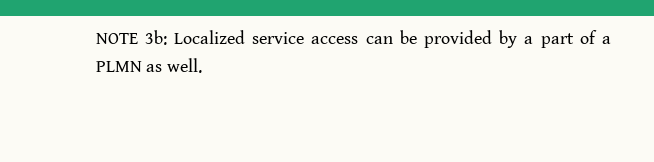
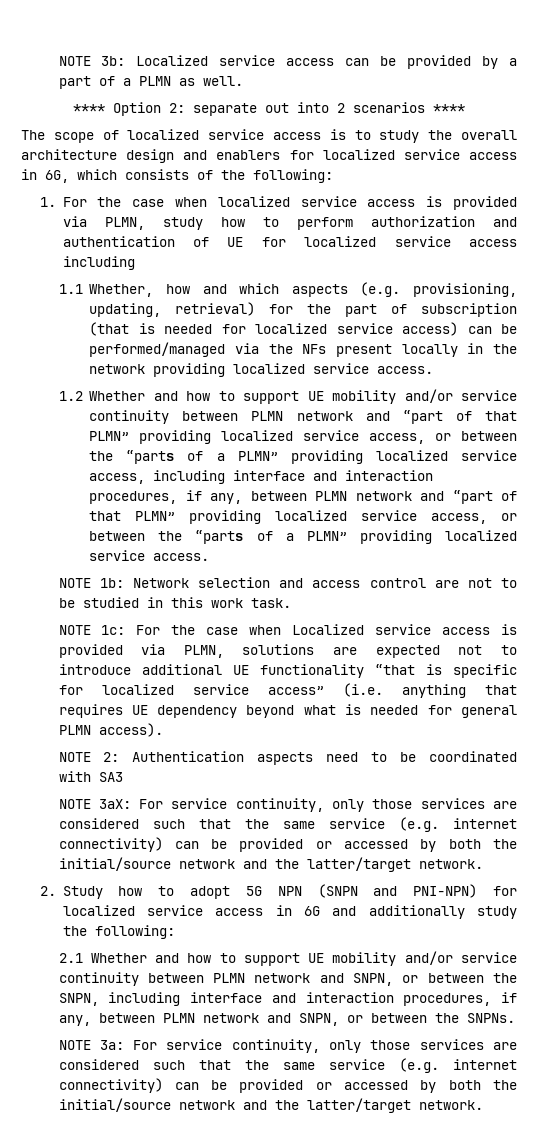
+ **** Option 2: separate out into 2 scenarios ****
+ The scope of localized service access is to study the overall architecture design and enablers for localized service access in 6G, which consists of the following:
+ 1. For the case when localized service access is provided via PLMN, study how to perform authorization and authentication of UE for localized service access including
+ 1.1 Whether, how and which aspects (e.g. provisioning, updating, retrieval) for the part of subscription (that is needed for localized service access) can be performed/managed via the NFs present locally in the network providing localized service access.
+ 1.2 Whether and how to support UE mobility and/or service continuity between PLMN network and “part of that PLMN” providing localized service access, or between the “parts of a PLMN” providing localized service access, including interface and interaction procedures, if any, between PLMN network and “part of that PLMN” providing localized service access, or between the “parts of a PLMN” providing localized service access.
+ NOTE 1b: Network selection and access control are not to be studied in this work task.
+ NOTE 1c: For the case when Localized service access is provided via PLMN, solutions are expected not to introduce additional UE functionality “that is specific for localized service access” (i.e. anything that requires UE dependency beyond what is needed for general PLMN access).
+ NOTE 2: Authentication aspects need to be coordinated with SA3
+ NOTE 3aX: For service continuity, only those services are considered such that the same service (e.g. internet connectivity) can be provided or accessed by both the initial/source network and the latter/target network.
+ 2. Study how to adopt 5G NPN (SNPN and PNI-NPN) for localized service access in 6G and additionally study the following:
+ 2.1 Whether and how to support UE mobility and/or service continuity between PLMN network and SNPN, or between the SNPN, including interface and interaction procedures, if any, between PLMN network and SNPN, or between the SNPNs.
+ NOTE 3a: For service continuity, only those services are considered such that the same service (e.g. internet connectivity) can be provided or accessed by both the initial/source network and the latter/target network.

